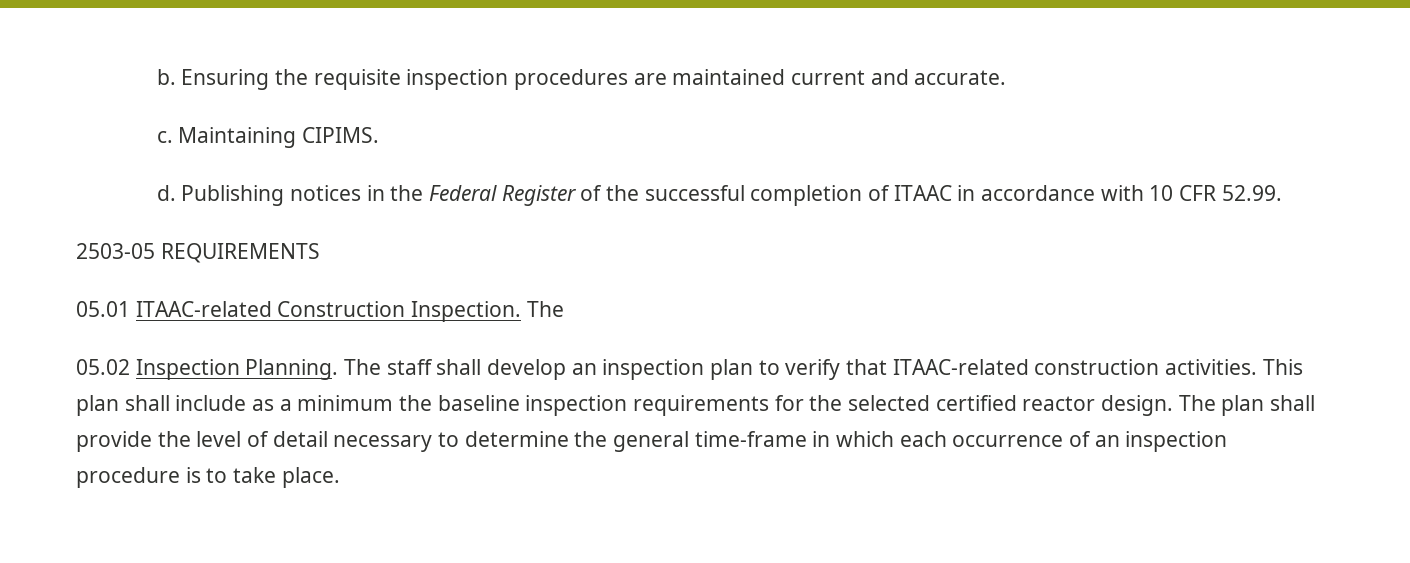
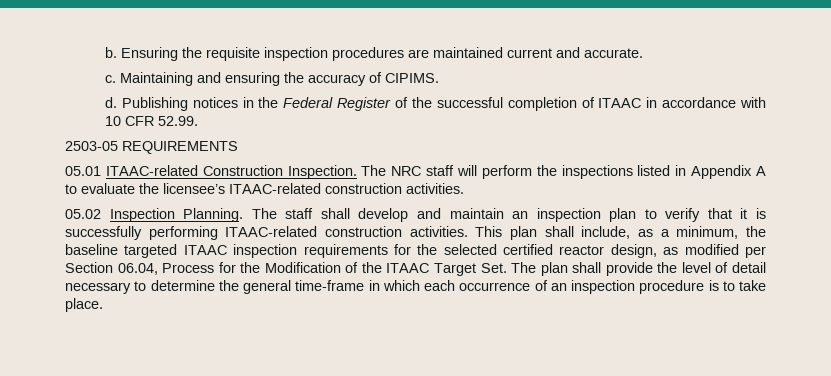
- Maintaining CIPIMS.
+ Maintaining and ensuring the accuracy of CIPIMS.
- 05.01 ITAAC-related Construction Inspection. The
+ 05.01 ITAAC-related Construction Inspection. The NRC staff will perform the inspections listed in Appendix A to evaluate the licensee’s ITAAC-related construction activities.
- The staff shall develop an inspection plan to verify that ITAAC-related construction activities.
+ The staff shall develop and maintain an inspection plan to verify that it is successfully performing ITAAC-related construction activities.
- This plan shall include as a minimum the baseline inspection requirements for the selected certified reactor design. The plan shall provide the level of detail necessary to determine the general time-frame in which each occurrence of an inspection procedure is to take place.
+ This plan shall include, as a minimum, the baseline targeted ITAAC inspection requirements for the selected certified reactor design, as modified per Section 06.04, Process for the Modification of the ITAAC Target Set. The plan shall provide the level of detail necessary to determine the general time-frame in which each occurrence of an inspection procedure is to take place.

